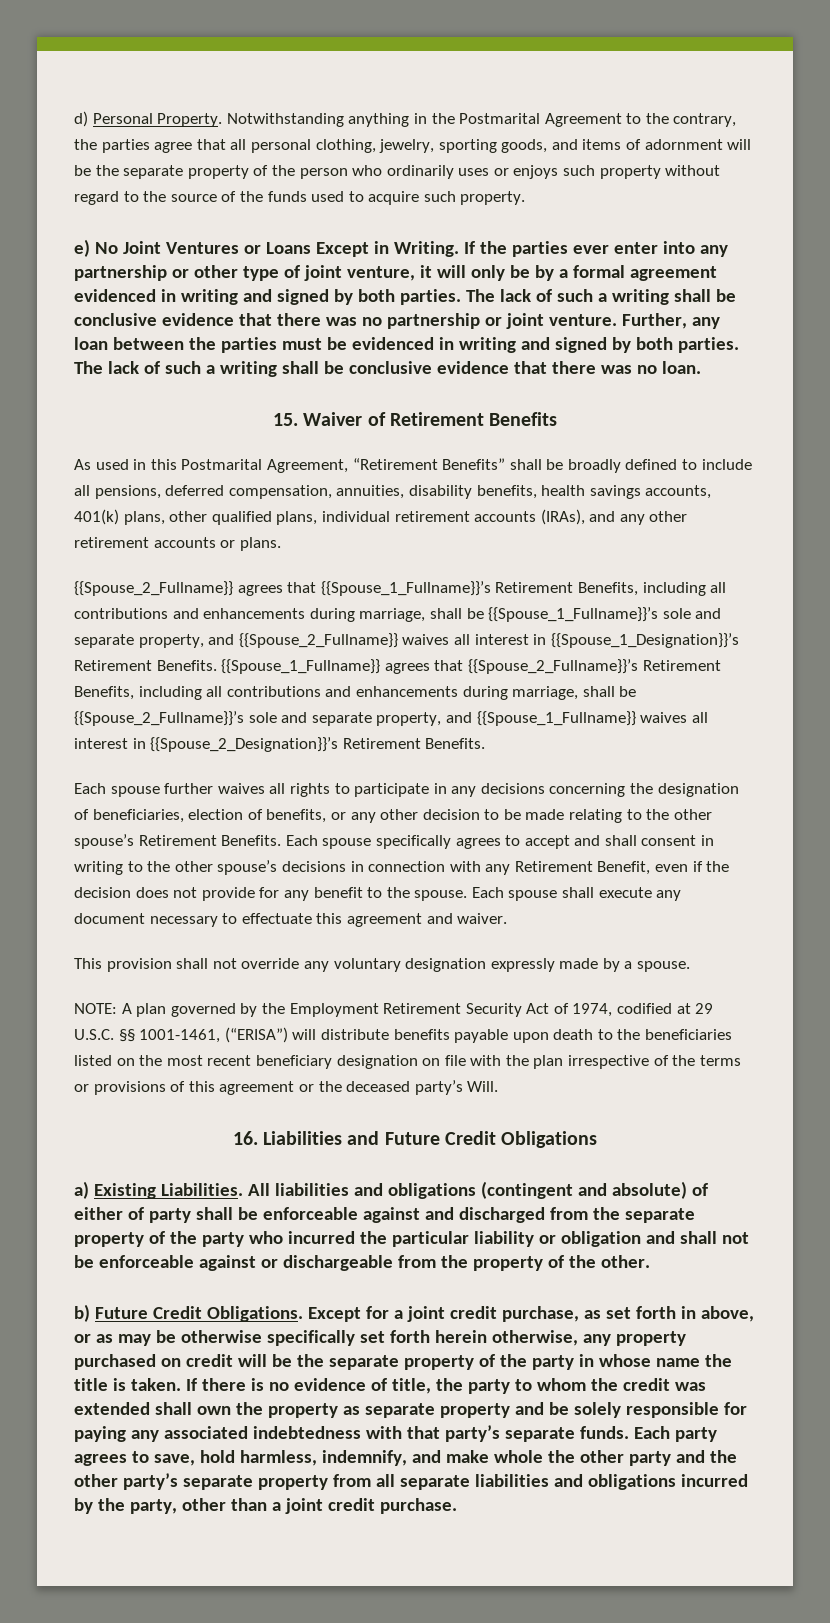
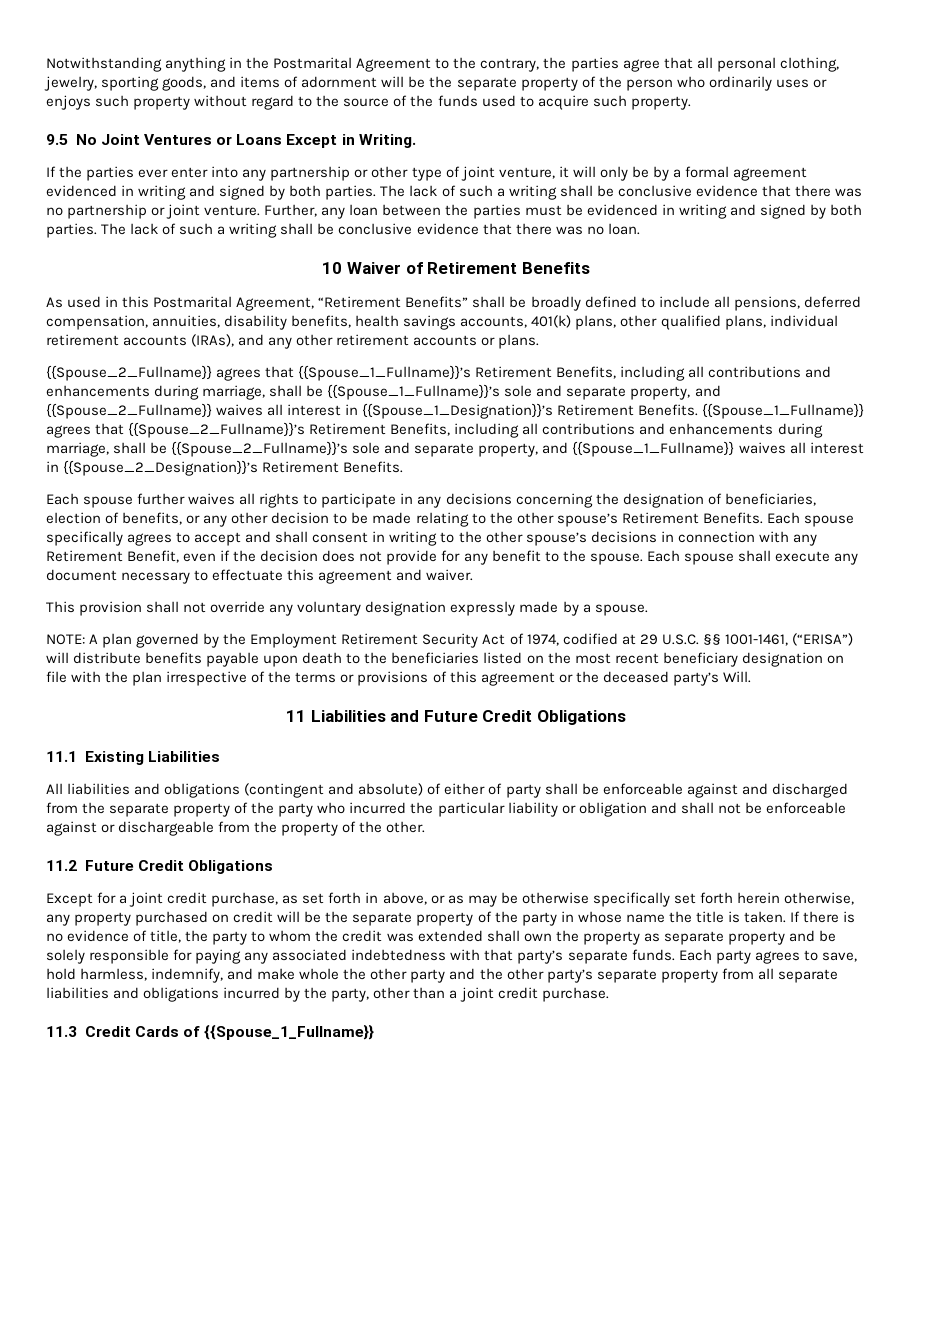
- d) Personal Property.
- e) No Joint Ventures or Loans Except in Writing. If the parties ever enter into any partnership or other type of joint venture, it will only be by a formal agreement evidenced in writing and signed by both parties.
+ 9.5 No Joint Ventures or Loans Except in Writing.
+ If the parties ever enter into any partnership or other type of joint venture, it will only be by a formal agreement evidenced in writing and signed by both parties.
- 15. Waiver of Retirement Benefits
+ 10 Waiver of Retirement Benefits
- 16. Liabilities and Future Credit Obligations
+ 11 Liabilities and Future Credit Obligations
- a) Existing Liabilities. All liabilities and obligations (contingent and absolute) of either of party shall be enforceable against and discharged from the separate property of the party who incurred the particular liability or obligation and shall not be enforceable against or dischargeable from the property of the other.
+ 11.1 Existing Liabilities
+ All liabilities and obligations (contingent and absolute) of either of party shall be enforceable against and discharged from the separate property of the party who incurred the particular liability or obligation and shall not be enforceable against or dischargeable from the property of the other.
- b) Future Credit Obligations. Except for a joint credit purchase, as set forth in above, or as may be otherwise specifically set forth herein otherwise, any property purchased on credit will be the separate property of the party in whose name the title is taken.
+ 11.2 Future Credit Obligations
+ Except for a joint credit purchase, as set forth in above, or as may be otherwise specifically set forth herein otherwise, any property purchased on credit will be the separate property of the party in whose name the title is taken.
+ 11.3 Credit Cards of {{Spouse_1_Fullname}}

